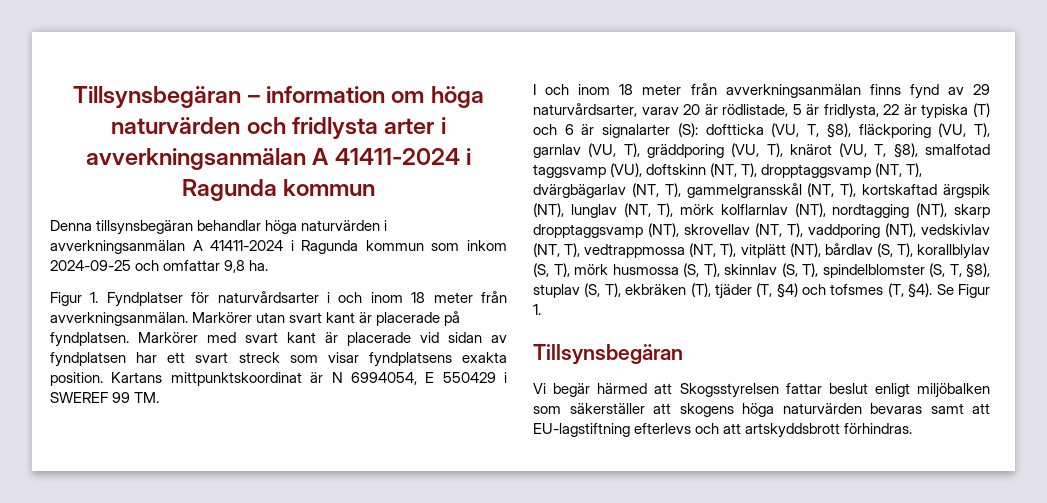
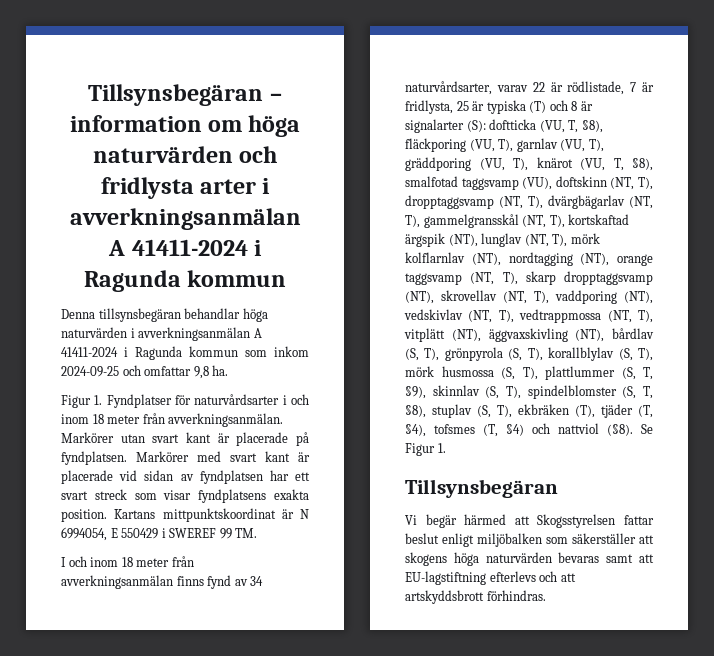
- I och inom 18 meter från avverkningsanmälan finns fynd av 29 naturvårdsarter, varav 20 är rödlistade, 5 är fridlysta, 22 är typiska (T) och 6 är signalarter (S):
+ I och inom 18 meter från avverkningsanmälan finns fynd av 34 naturvårdsarter, varav 22 är rödlistade, 7 är fridlysta, 25 är typiska (T) och 8 är signalarter (S):
- doftticka (VU, T, §8), fläckporing (VU, T), garnlav (VU, T), gräddporing (VU, T), knärot (VU, T, §8), smalfotad taggsvamp (VU), doftskinn (NT, T), dropptaggsvamp (NT, T), dvärgbägarlav (NT, T), gammelgransskål (NT, T), kortskaftad ärgspik (NT), lunglav (NT, T), mörk kolflarnlav (NT), nordtagging (NT), skarp dropptaggsvamp (NT), skrovellav (NT, T), vaddporing (NT), vedskivlav (NT, T), vedtrappmossa (NT, T), vitplätt (NT), bårdlav (S, T), korallblylav (S, T), mörk husmossa (S, T), skinnlav (S, T), spindelblomster (S, T, §8), stuplav (S, T), ekbräken (T), tjäder (T, §4) och tofsmes (T, §4).
+ doftticka (VU, T, §8), fläckporing (VU, T), garnlav (VU, T), gräddporing (VU, T), knärot (VU, T, §8), smalfotad taggsvamp (VU), doftskinn (NT, T), dropptaggsvamp (NT, T), dvärgbägarlav (NT, T), gammelgransskål (NT, T), kortskaftad ärgspik (NT), lunglav (NT, T), mörk kolflarnlav (NT), nordtagging (NT), orange taggsvamp (NT, T), skarp dropptaggsvamp (NT), skrovellav (NT, T), vaddporing (NT), vedskivlav (NT, T), vedtrappmossa (NT, T), vitplätt (NT), äggvaxskivling (NT), bårdlav (S, T), grönpyrola (S, T), korallblylav (S, T), mörk husmossa (S, T), plattlummer (S, T, §9), skinnlav (S, T), spindelblomster (S, T, §8), stuplav (S, T), ekbräken (T), tjäder (T, §4), tofsmes (T, §4) och nattviol (§8).

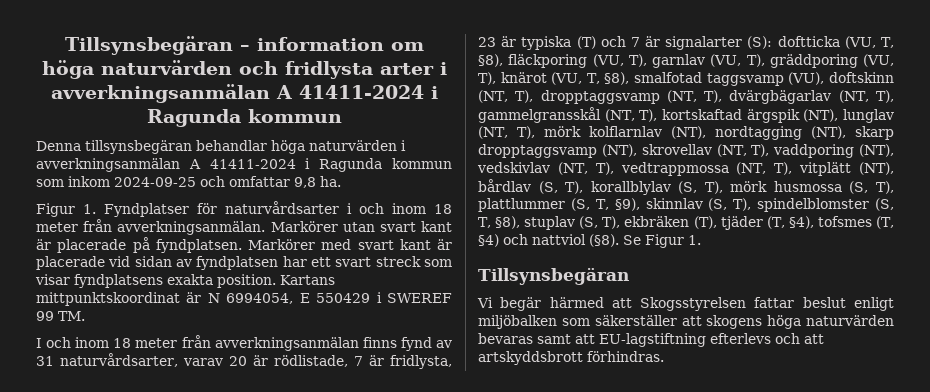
- I och inom 18 meter från avverkningsanmälan finns fynd av 34 naturvårdsarter, varav 22 är rödlistade, 7 är fridlysta, 25 är typiska (T) och 8 är signalarter (S):
+ I och inom 18 meter från avverkningsanmälan finns fynd av 31 naturvårdsarter, varav 20 är rödlistade, 7 är fridlysta, 23 är typiska (T) och 7 är signalarter (S):
- doftticka (VU, T, §8), fläckporing (VU, T), garnlav (VU, T), gräddporing (VU, T), knärot (VU, T, §8), smalfotad taggsvamp (VU), doftskinn (NT, T), dropptaggsvamp (NT, T), dvärgbägarlav (NT, T), gammelgransskål (NT, T), kortskaftad ärgspik (NT), lunglav (NT, T), mörk kolflarnlav (NT), nordtagging (NT), orange taggsvamp (NT, T), skarp dropptaggsvamp (NT), skrovellav (NT, T), vaddporing (NT), vedskivlav (NT, T), vedtrappmossa (NT, T), vitplätt (NT), äggvaxskivling (NT), bårdlav (S, T), grönpyrola (S, T), korallblylav (S, T), mörk husmossa (S, T), plattlummer (S, T, §9), skinnlav (S, T), spindelblomster (S, T, §8), stuplav (S, T), ekbräken (T), tjäder (T, §4), tofsmes (T, §4) och nattviol (§8).
+ doftticka (VU, T, §8), fläckporing (VU, T), garnlav (VU, T), gräddporing (VU, T), knärot (VU, T, §8), smalfotad taggsvamp (VU), doftskinn (NT, T), dropptaggsvamp (NT, T), dvärgbägarlav (NT, T), gammelgransskål (NT, T), kortskaftad ärgspik (NT), lunglav (NT, T), mörk kolflarnlav (NT), nordtagging (NT), skarp dropptaggsvamp (NT), skrovellav (NT, T), vaddporing (NT), vedskivlav (NT, T), vedtrappmossa (NT, T), vitplätt (NT), bårdlav (S, T), korallblylav (S, T), mörk husmossa (S, T), plattlummer (S, T, §9), skinnlav (S, T), spindelblomster (S, T, §8), stuplav (S, T), ekbräken (T), tjäder (T, §4), tofsmes (T, §4) och nattviol (§8).

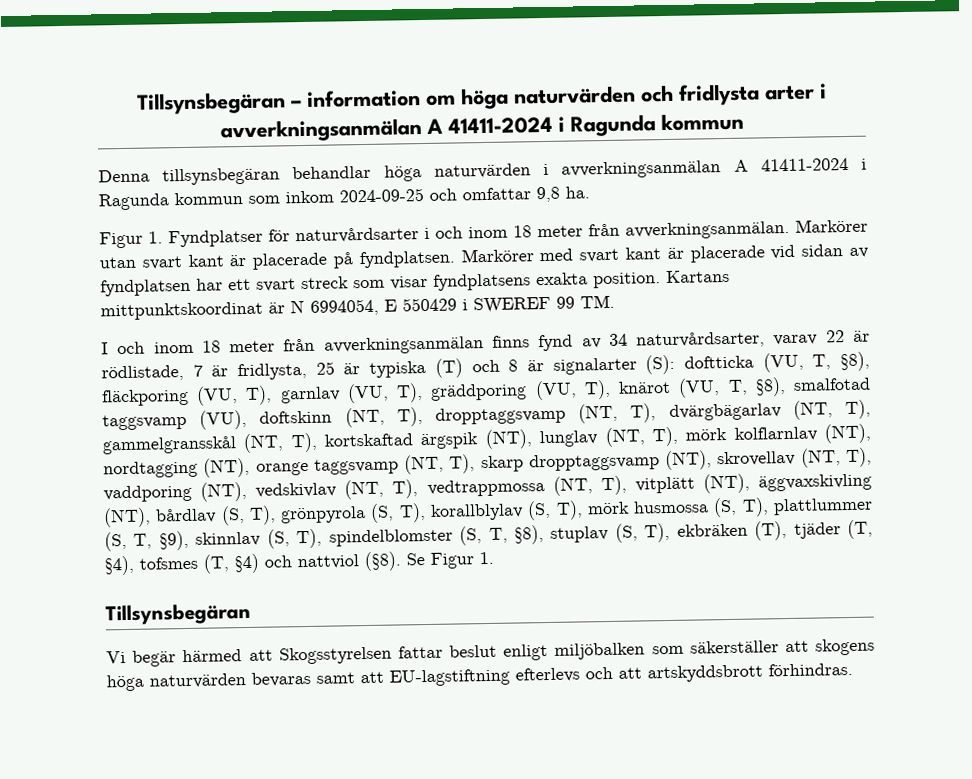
- I och inom 18 meter från avverkningsanmälan finns fynd av 31 naturvårdsarter, varav 20 är rödlistade, 7 är fridlysta, 23 är typiska (T) och 7 är signalarter (S):
+ I och inom 18 meter från avverkningsanmälan finns fynd av 34 naturvårdsarter, varav 22 är rödlistade, 7 är fridlysta, 25 är typiska (T) och 8 är signalarter (S):
- doftticka (VU, T, §8), fläckporing (VU, T), garnlav (VU, T), gräddporing (VU, T), knärot (VU, T, §8), smalfotad taggsvamp (VU), doftskinn (NT, T), dropptaggsvamp (NT, T), dvärgbägarlav (NT, T), gammelgransskål (NT, T), kortskaftad ärgspik (NT), lunglav (NT, T), mörk kolflarnlav (NT), nordtagging (NT), skarp dropptaggsvamp (NT), skrovellav (NT, T), vaddporing (NT), vedskivlav (NT, T), vedtrappmossa (NT, T), vitplätt (NT), bårdlav (S, T), korallblylav (S, T), mörk husmossa (S, T), plattlummer (S, T, §9), skinnlav (S, T), spindelblomster (S, T, §8), stuplav (S, T), ekbräken (T), tjäder (T, §4), tofsmes (T, §4) och nattviol (§8).
+ doftticka (VU, T, §8), fläckporing (VU, T), garnlav (VU, T), gräddporing (VU, T), knärot (VU, T, §8), smalfotad taggsvamp (VU), doftskinn (NT, T), dropptaggsvamp (NT, T), dvärgbägarlav (NT, T), gammelgransskål (NT, T), kortskaftad ärgspik (NT), lunglav (NT, T), mörk kolflarnlav (NT), nordtagging (NT), orange taggsvamp (NT, T), skarp dropptaggsvamp (NT), skrovellav (NT, T), vaddporing (NT), vedskivlav (NT, T), vedtrappmossa (NT, T), vitplätt (NT), äggvaxskivling (NT), bårdlav (S, T), grönpyrola (S, T), korallblylav (S, T), mörk husmossa (S, T), plattlummer (S, T, §9), skinnlav (S, T), spindelblomster (S, T, §8), stuplav (S, T), ekbräken (T), tjäder (T, §4), tofsmes (T, §4) och nattviol (§8).

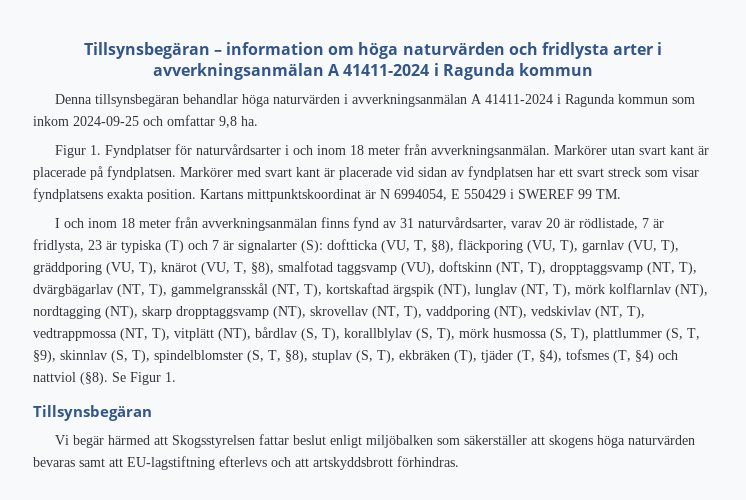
- I och inom 18 meter från avverkningsanmälan finns fynd av 34 naturvårdsarter, varav 22 är rödlistade, 7 är fridlysta, 25 är typiska (T) och 8 är signalarter (S):
+ I och inom 18 meter från avverkningsanmälan finns fynd av 31 naturvårdsarter, varav 20 är rödlistade, 7 är fridlysta, 23 är typiska (T) och 7 är signalarter (S):
- doftticka (VU, T, §8), fläckporing (VU, T), garnlav (VU, T), gräddporing (VU, T), knärot (VU, T, §8), smalfotad taggsvamp (VU), doftskinn (NT, T), dropptaggsvamp (NT, T), dvärgbägarlav (NT, T), gammelgransskål (NT, T), kortskaftad ärgspik (NT), lunglav (NT, T), mörk kolflarnlav (NT), nordtagging (NT), orange taggsvamp (NT, T), skarp dropptaggsvamp (NT), skrovellav (NT, T), vaddporing (NT), vedskivlav (NT, T), vedtrappmossa (NT, T), vitplätt (NT), äggvaxskivling (NT), bårdlav (S, T), grönpyrola (S, T), korallblylav (S, T), mörk husmossa (S, T), plattlummer (S, T, §9), skinnlav (S, T), spindelblomster (S, T, §8), stuplav (S, T), ekbräken (T), tjäder (T, §4), tofsmes (T, §4) och nattviol (§8).
+ doftticka (VU, T, §8), fläckporing (VU, T), garnlav (VU, T), gräddporing (VU, T), knärot (VU, T, §8), smalfotad taggsvamp (VU), doftskinn (NT, T), dropptaggsvamp (NT, T), dvärgbägarlav (NT, T), gammelgransskål (NT, T), kortskaftad ärgspik (NT), lunglav (NT, T), mörk kolflarnlav (NT), nordtagging (NT), skarp dropptaggsvamp (NT), skrovellav (NT, T), vaddporing (NT), vedskivlav (NT, T), vedtrappmossa (NT, T), vitplätt (NT), bårdlav (S, T), korallblylav (S, T), mörk husmossa (S, T), plattlummer (S, T, §9), skinnlav (S, T), spindelblomster (S, T, §8), stuplav (S, T), ekbräken (T), tjäder (T, §4), tofsmes (T, §4) och nattviol (§8).

